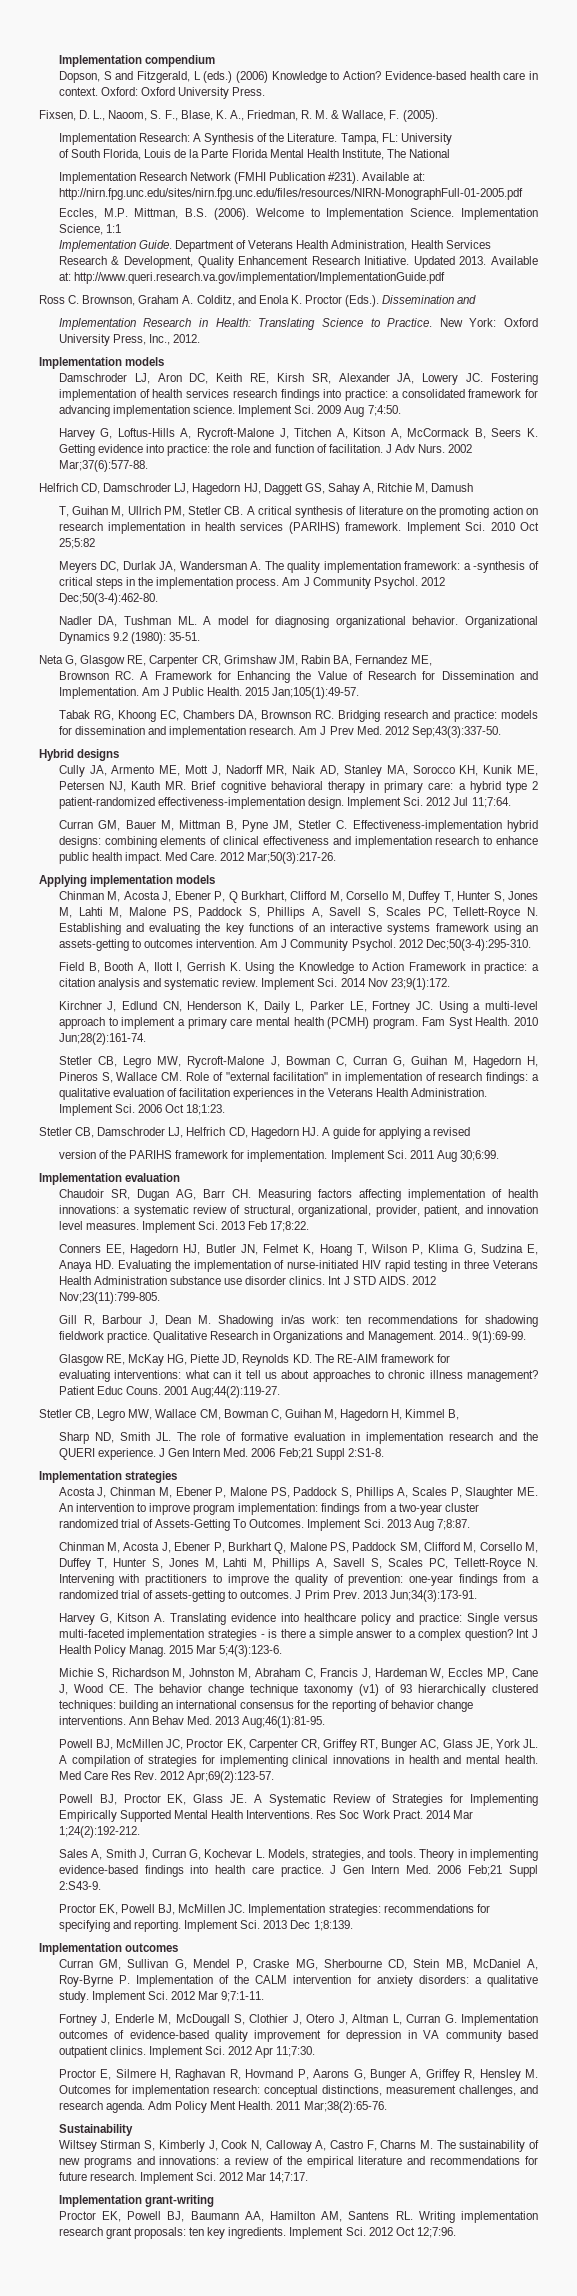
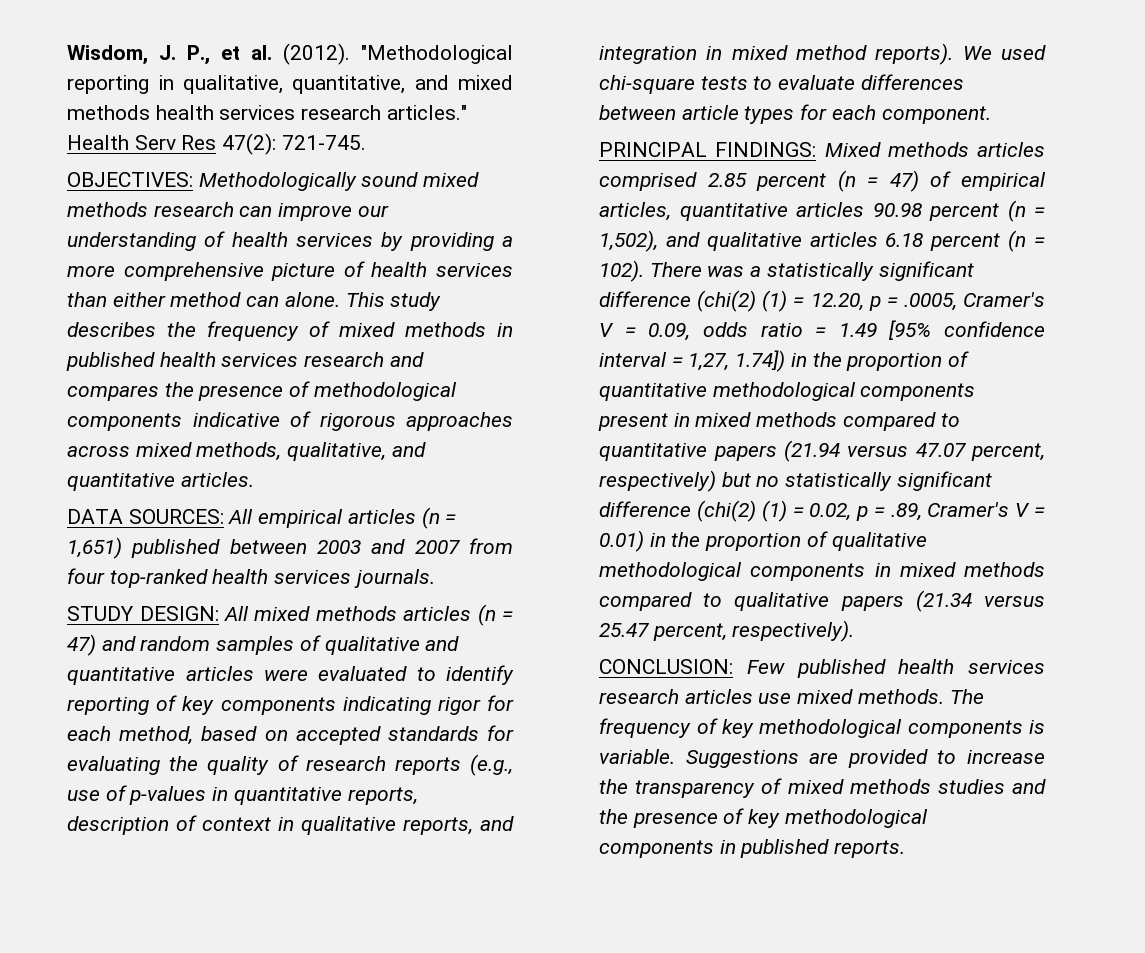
- Implementation compendium
- Dopson, S and Fitzgerald, L (eds.) (2006) Knowledge to Action? Evidence-based health care in context. Oxford: Oxford University Press.
- Fixsen, D. L., Naoom, S. F., Blase, K. A., Friedman, R. M. & Wallace, F. (2005).
- Implementation Research: A Synthesis of the Literature. Tampa, FL: University
- of South Florida, Louis de la Parte Florida Mental Health Institute, The National
- Implementation Research Network (FMHI Publication #231). Available at: http://nirn.fpg.unc.edu/sites/nirn.fpg.unc.edu/files/resources/NIRN-MonographFull-01-2005.pdf
- Eccles, M.P. Mittman, B.S. (2006). Welcome to Implementation Science. Implementation Science, 1:1
- Implementation Guide. Department of Veterans Health Administration, Health Services Research & Development, Quality Enhancement Research Initiative. Updated 2013. Available at: http://www.queri.research.va.gov/implementation/ImplementationGuide.pdf
- Ross C. Brownson, Graham A. Colditz, and Enola K. Proctor (Eds.). Dissemination and
- Implementation Research in Health: Translating Science to Practice. New York: Oxford University Press, Inc., 2012.
- Implementation models
- Damschroder LJ, Aron DC, Keith RE, Kirsh SR, Alexander JA, Lowery JC. Fostering implementation of health services research findings into practice: a consolidated framework for advancing implementation science. Implement Sci. 2009 Aug 7;4:50.
- Harvey G, Loftus-Hills A, Rycroft-Malone J, Titchen A, Kitson A, McCormack B, Seers K. Getting evidence into practice: the role and function of facilitation. J Adv Nurs. 2002 Mar;37(6):577-88.
- Helfrich CD, Damschroder LJ, Hagedorn HJ, Daggett GS, Sahay A, Ritchie M, Damush
- T, Guihan M, Ullrich PM, Stetler CB. A critical synthesis of literature on the promoting action on research implementation in health services (PARIHS) framework. Implement Sci. 2010 Oct 25;5:82
- Meyers DC, Durlak JA, Wandersman A. The quality implementation framework: a -synthesis of critical steps in the implementation process. Am J Community Psychol. 2012 Dec;50(3-4):462-80.
- Nadler DA, Tushman ML. A model for diagnosing organizational behavior. Organizational Dynamics 9.2 (1980): 35-51.
- Neta G, Glasgow RE, Carpenter CR, Grimshaw JM, Rabin BA, Fernandez ME,
- Brownson RC. A Framework for Enhancing the Value of Research for Dissemination and Implementation. Am J Public Health. 2015 Jan;105(1):49-57.
- Tabak RG, Khoong EC, Chambers DA, Brownson RC. Bridging research and practice: models for dissemination and implementation research. Am J Prev Med. 2012 Sep;43(3):337-50.
- Hybrid designs
- Cully JA, Armento ME, Mott J, Nadorff MR, Naik AD, Stanley MA, Sorocco KH, Kunik ME, Petersen NJ, Kauth MR. Brief cognitive behavioral therapy in primary care: a hybrid type 2 patient-randomized effectiveness-implementation design. Implement Sci. 2012 Jul 11;7:64.
- Curran GM, Bauer M, Mittman B, Pyne JM, Stetler C. Effectiveness-implementation hybrid designs: combining elements of clinical effectiveness and implementation research to enhance public health impact. Med Care. 2012 Mar;50(3):217-26.
- Applying implementation models
- Chinman M, Acosta J, Ebener P, Q Burkhart, Clifford M, Corsello M, Duffey T, Hunter S, Jones M, Lahti M, Malone PS, Paddock S, Phillips A, Savell S, Scales PC, Tellett-Royce N. Establishing and evaluating the key functions of an interactive systems framework using an assets-getting to outcomes intervention. Am J Community Psychol. 2012 Dec;50(3-4):295-310.
- Field B, Booth A, Ilott I, Gerrish K. Using the Knowledge to Action Framework in practice: a citation analysis and systematic review. Implement Sci. 2014 Nov 23;9(1):172.
- Kirchner J, Edlund CN, Henderson K, Daily L, Parker LE, Fortney JC. Using a multi-level approach to implement a primary care mental health (PCMH) program. Fam Syst Health. 2010 Jun;28(2):161-74.
- Stetler CB, Legro MW, Rycroft-Malone J, Bowman C, Curran G, Guihan M, Hagedorn H, Pineros S, Wallace CM. Role of "external facilitation" in implementation of research findings: a qualitative evaluation of facilitation experiences in the Veterans Health Administration. Implement Sci. 2006 Oct 18;1:23.
- Stetler CB, Damschroder LJ, Helfrich CD, Hagedorn HJ. A guide for applying a revised
- version of the PARIHS framework for implementation. Implement Sci. 2011 Aug 30;6:99.
- Implementation evaluation
- Chaudoir SR, Dugan AG, Barr CH. Measuring factors affecting implementation of health innovations: a systematic review of structural, organizational, provider, patient, and innovation level measures. Implement Sci. 2013 Feb 17;8:22.
- Conners EE, Hagedorn HJ, Butler JN, Felmet K, Hoang T, Wilson P, Klima G, Sudzina E, Anaya HD. Evaluating the implementation of nurse-initiated HIV rapid testing in three Veterans Health Administration substance use disorder clinics. Int J STD AIDS. 2012 Nov;23(11):799-805.
- Gill R, Barbour J, Dean M. Shadowing in/as work: ten recommendations for shadowing fieldwork practice. Qualitative Research in Organizations and Management. 2014.. 9(1):69-99.
- Glasgow RE, McKay HG, Piette JD, Reynolds KD. The RE-AIM framework for
- evaluating interventions: what can it tell us about approaches to chronic illness management? Patient Educ Couns. 2001 Aug;44(2):119-27.
- Stetler CB, Legro MW, Wallace CM, Bowman C, Guihan M, Hagedorn H, Kimmel B,
- Sharp ND, Smith JL. The role of formative evaluation in implementation research and the QUERI experience. J Gen Intern Med. 2006 Feb;21 Suppl 2:S1-8.
- Implementation strategies
- Acosta J, Chinman M, Ebener P, Malone PS, Paddock S, Phillips A, Scales P, Slaughter ME. An intervention to improve program implementation: findings from a two-year cluster randomized trial of Assets-Getting To Outcomes. Implement Sci. 2013 Aug 7;8:87.
- Chinman M, Acosta J, Ebener P, Burkhart Q, Malone PS, Paddock SM, Clifford M, Corsello M, Duffey T, Hunter S, Jones M, Lahti M, Phillips A, Savell S, Scales PC, Tellett-Royce N. Intervening with practitioners to improve the quality of prevention: one-year findings from a randomized trial of assets-getting to outcomes. J Prim Prev. 2013 Jun;34(3):173-91.
- Harvey G, Kitson A. Translating evidence into healthcare policy and practice: Single versus multi-faceted implementation strategies - is there a simple answer to a complex question? Int J Health Policy Manag. 2015 Mar 5;4(3):123-6.
- Michie S, Richardson M, Johnston M, Abraham C, Francis J, Hardeman W, Eccles MP, Cane J, Wood CE. The behavior change technique taxonomy (v1) of 93 hierarchically clustered techniques: building an international consensus for the reporting of behavior change interventions. Ann Behav Med. 2013 Aug;46(1):81-95.
- Powell BJ, McMillen JC, Proctor EK, Carpenter CR, Griffey RT, Bunger AC, Glass JE, York JL. A compilation of strategies for implementing clinical innovations in health and mental health. Med Care Res Rev. 2012 Apr;69(2):123-57.
- Powell BJ, Proctor EK, Glass JE. A Systematic Review of Strategies for Implementing Empirically Supported Mental Health Interventions. Res Soc Work Pract. 2014 Mar 1;24(2):192-212.
- Sales A, Smith J, Curran G, Kochevar L. Models, strategies, and tools. Theory in implementing evidence-based findings into health care practice. J Gen Intern Med. 2006 Feb;21 Suppl 2:S43-9.
- Proctor EK, Powell BJ, McMillen JC. Implementation strategies: recommendations for specifying and reporting. Implement Sci. 2013 Dec 1;8:139.
- Implementation outcomes
- Curran GM, Sullivan G, Mendel P, Craske MG, Sherbourne CD, Stein MB, McDaniel A, Roy-Byrne P. Implementation of the CALM intervention for anxiety disorders: a qualitative study. Implement Sci. 2012 Mar 9;7:1-11.
- Fortney J, Enderle M, McDougall S, Clothier J, Otero J, Altman L, Curran G. Implementation outcomes of evidence-based quality improvement for depression in VA community based outpatient clinics. Implement Sci. 2012 Apr 11;7:30.
- Proctor E, Silmere H, Raghavan R, Hovmand P, Aarons G, Bunger A, Griffey R, Hensley M. Outcomes for implementation research: conceptual distinctions, measurement challenges, and research agenda. Adm Policy Ment Health. 2011 Mar;38(2):65-76.
- Sustainability
- Wiltsey Stirman S, Kimberly J, Cook N, Calloway A, Castro F, Charns M. The sustainability of new programs and innovations: a review of the empirical literature and recommendations for future research. Implement Sci. 2012 Mar 14;7:17.
- Implementation grant-writing
- Proctor EK, Powell BJ, Baumann AA, Hamilton AM, Santens RL. Writing implementation research grant proposals: ten key ingredients. Implement Sci. 2012 Oct 12;7:96.
+ Wisdom, J. P., et al. (2012). "Methodological reporting in qualitative, quantitative, and mixed methods health services research articles." Health Serv Res 47(2): 721-745.
+ OBJECTIVES: Methodologically sound mixed methods research can improve our understanding of health services by providing a more comprehensive picture of health services than either method can alone. This study describes the frequency of mixed methods in published health services research and compares the presence of methodological components indicative of rigorous approaches across mixed methods, qualitative, and quantitative articles.
+ DATA SOURCES: All empirical articles (n = 1,651) published between 2003 and 2007 from four top-ranked health services journals.
+ STUDY DESIGN: All mixed methods articles (n = 47) and random samples of qualitative and quantitative articles were evaluated to identify reporting of key components indicating rigor for each method, based on accepted standards for evaluating the quality of research reports (e.g., use of p-values in quantitative reports, description of context in qualitative reports, and integration in mixed method reports). We used chi-square tests to evaluate differences between article types for each component.
+ PRINCIPAL FINDINGS: Mixed methods articles comprised 2.85 percent (n = 47) of empirical articles, quantitative articles 90.98 percent (n = 1,502), and qualitative articles 6.18 percent (n = 102). There was a statistically significant difference (chi(2) (1) = 12.20, p = .0005, Cramer's V = 0.09, odds ratio = 1.49 [95% confidence interval = 1,27, 1.74]) in the proportion of quantitative methodological components present in mixed methods compared to quantitative papers (21.94 versus 47.07 percent, respectively) but no statistically significant difference (chi(2) (1) = 0.02, p = .89, Cramer's V = 0.01) in the proportion of qualitative methodological components in mixed methods compared to qualitative papers (21.34 versus 25.47 percent, respectively).
+ CONCLUSION: Few published health services research articles use mixed methods. The frequency of key methodological components is variable. Suggestions are provided to increase the transparency of mixed methods studies and the presence of key methodological components in published reports.

